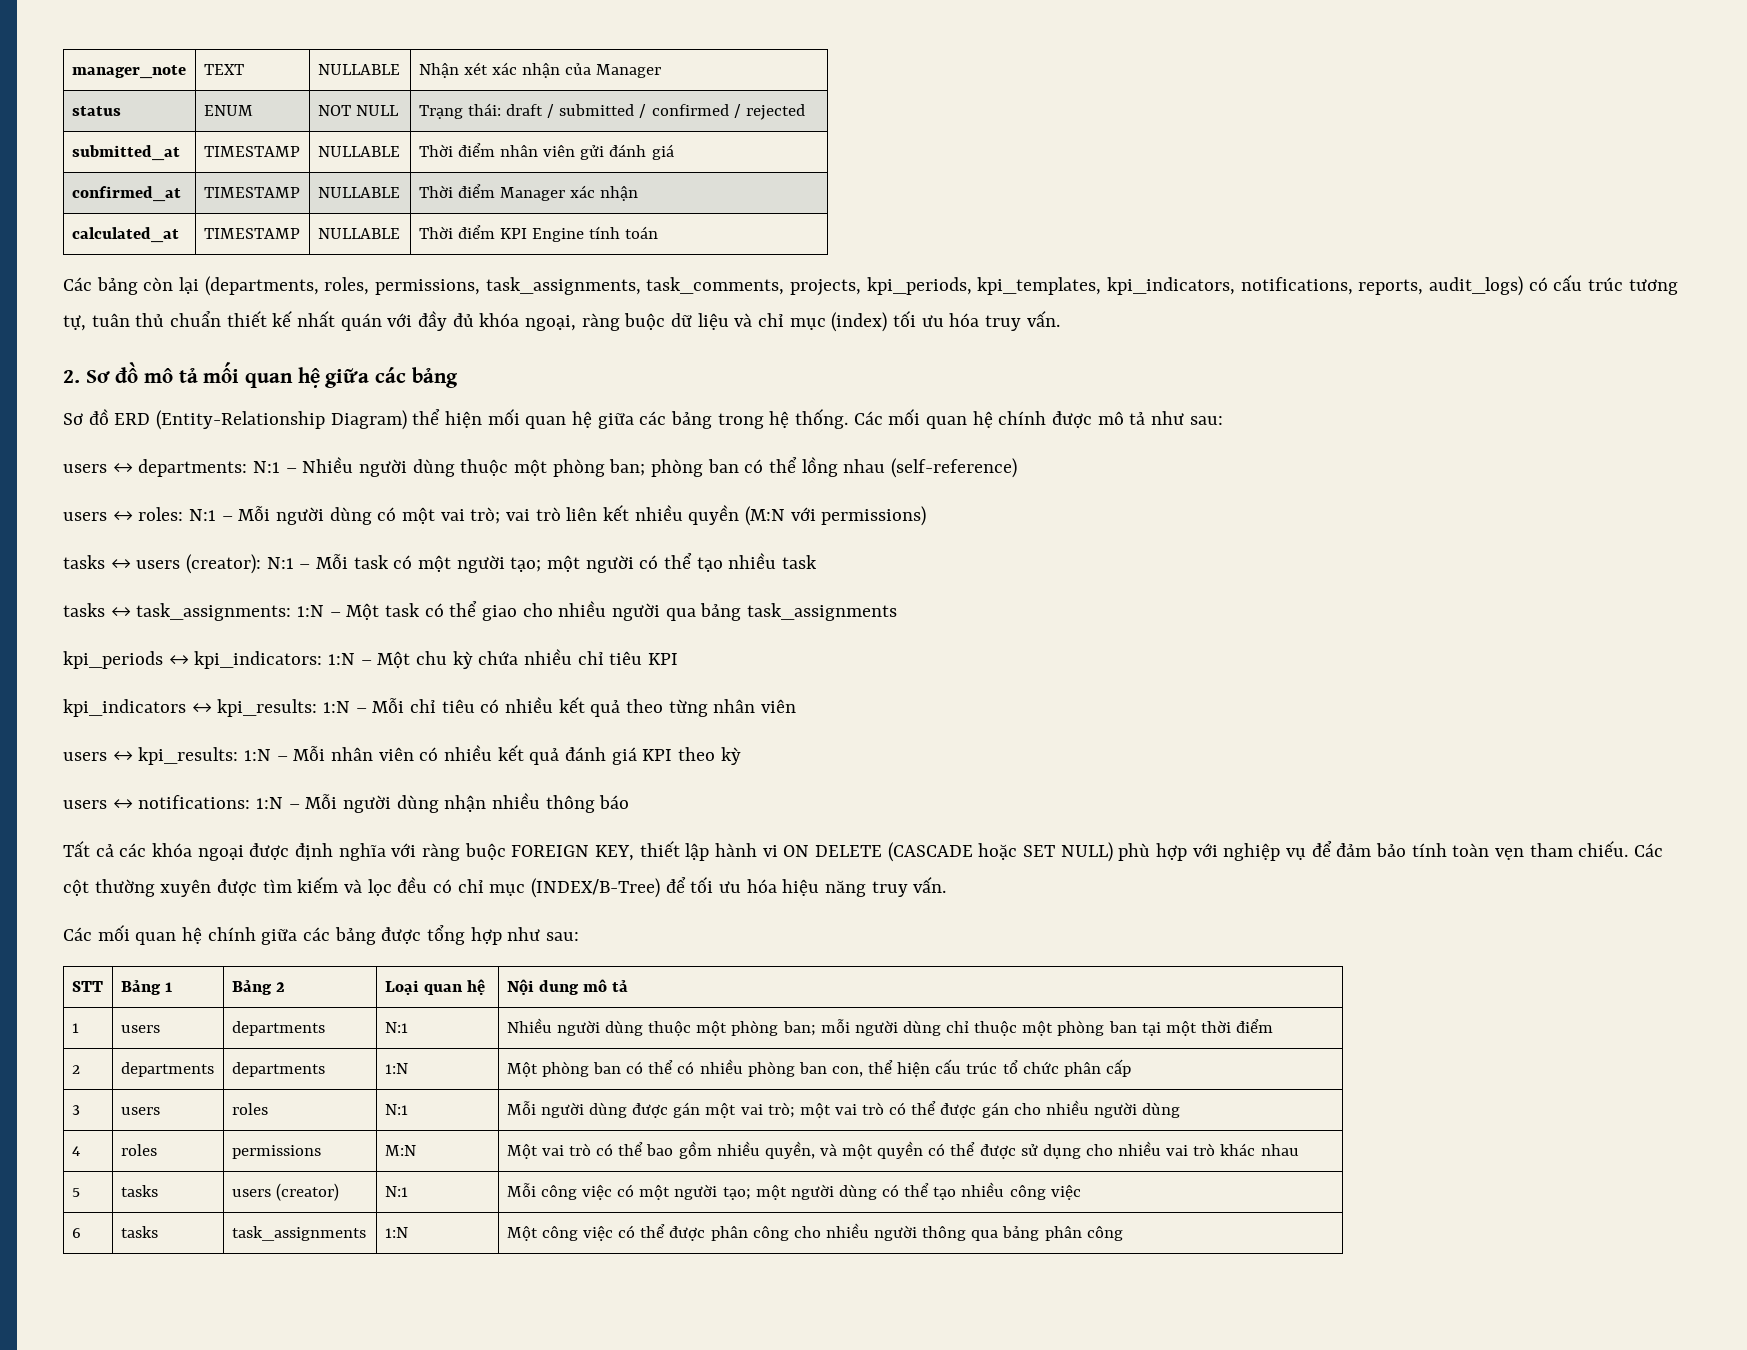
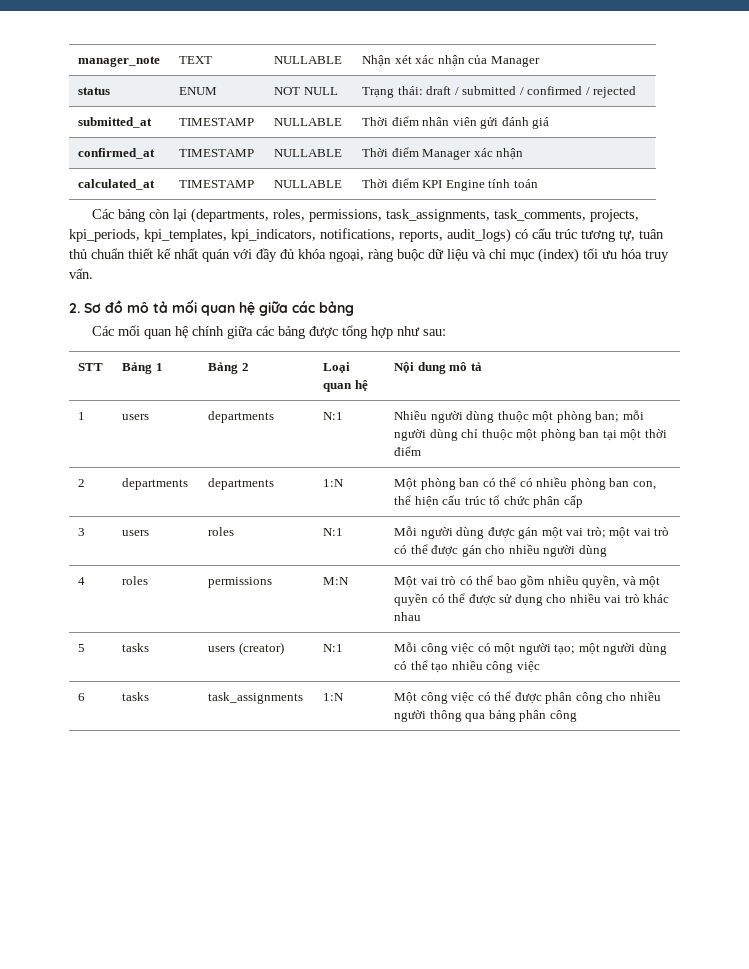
- Sơ đồ ERD (Entity-Relationship Diagram) thể hiện mối quan hệ giữa các bảng trong hệ thống. Các mối quan hệ chính được mô tả như sau:
- users ↔ departments: N:1 – Nhiều người dùng thuộc một phòng ban; phòng ban có thể lồng nhau (self-reference)
- users ↔ roles: N:1 – Mỗi người dùng có một vai trò; vai trò liên kết nhiều quyền (M:N với permissions)
- tasks ↔ users (creator): N:1 – Mỗi task có một người tạo; một người có thể tạo nhiều task
- tasks ↔ task_assignments: 1:N – Một task có thể giao cho nhiều người qua bảng task_assignments
- kpi_periods ↔ kpi_indicators: 1:N – Một chu kỳ chứa nhiều chỉ tiêu KPI
- kpi_indicators ↔ kpi_results: 1:N – Mỗi chỉ tiêu có nhiều kết quả theo từng nhân viên
- users ↔ kpi_results: 1:N – Mỗi nhân viên có nhiều kết quả đánh giá KPI theo kỳ
- users ↔ notifications: 1:N – Mỗi người dùng nhận nhiều thông báo
- Tất cả các khóa ngoại được định nghĩa với ràng buộc FOREIGN KEY, thiết lập hành vi ON DELETE (CASCADE hoặc SET NULL) phù hợp với nghiệp vụ để đảm bảo tính toàn vẹn tham chiếu. Các cột thường xuyên được tìm kiếm và lọc đều có chỉ mục (INDEX/B-Tree) để tối ưu hóa hiệu năng truy vấn.

